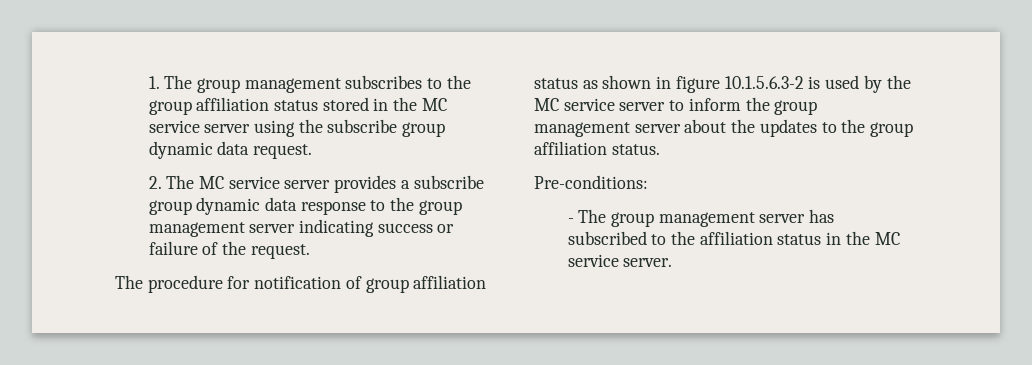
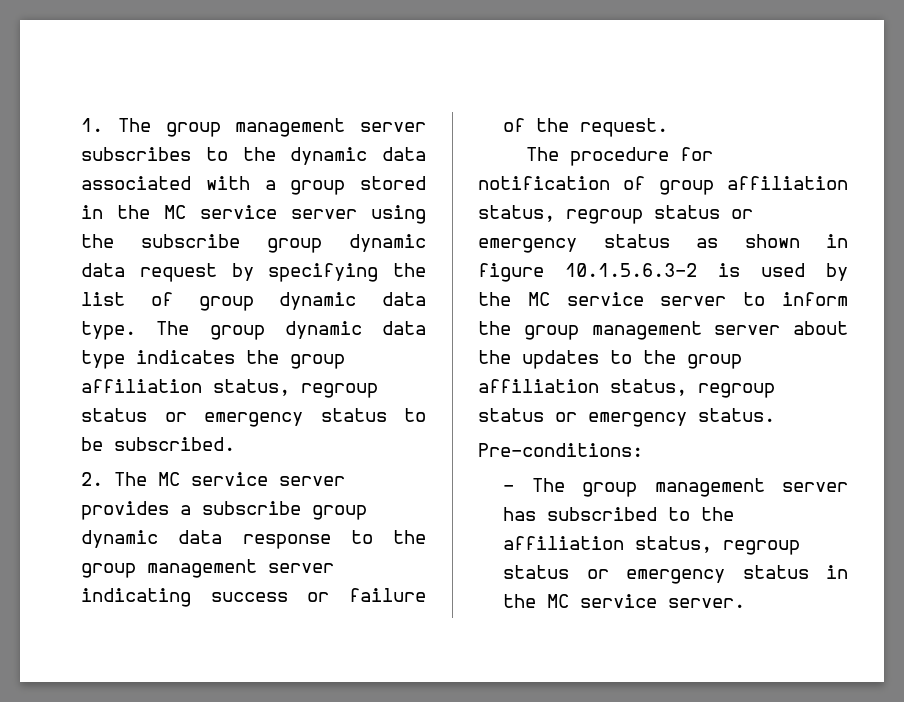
- 1. The group management subscribes to the group affiliation status stored in the MC service server using the subscribe group dynamic data request.
+ 1. The group management server subscribes to the dynamic data associated with a group stored in the MC service server using the subscribe group dynamic data request by specifying the list of group dynamic data type. The group dynamic data type indicates the group affiliation status, regroup status or emergency status to be subscribed.
- The procedure for notification of group affiliation status as shown in figure 10.1.5.6.3-2 is used by the MC service server to inform the group management server about the updates to the group affiliation status.
+ The procedure for notification of group affiliation status, regroup status or emergency status as shown in figure 10.1.5.6.3-2 is used by the MC service server to inform the group management server about the updates to the group affiliation status, regroup status or emergency status.
- - The group management server has subscribed to the affiliation status in the MC service server.
+ - The group management server has subscribed to the affiliation status, regroup status or emergency status in the MC service server.

